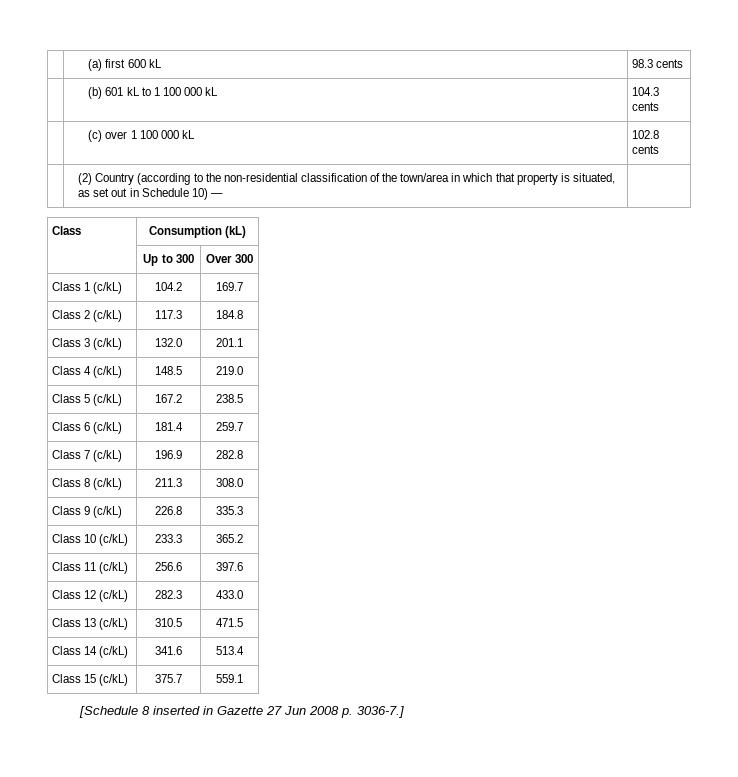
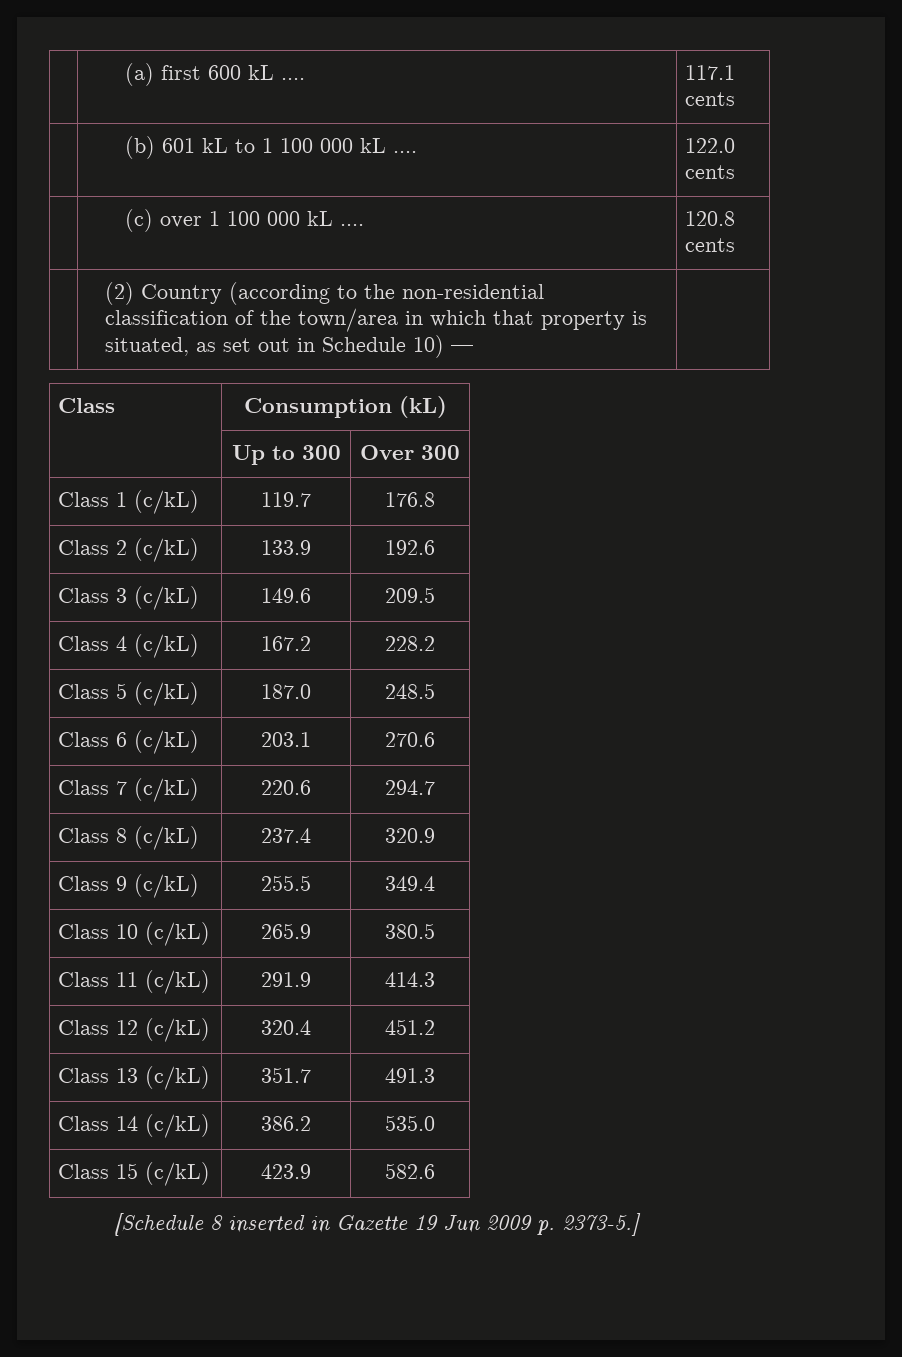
- | (a) first 600 kL | 98.3 cents
+ | (a) first 600 kL .... | 117.1 cents
- | (b) 601 kL to 1 100 000 kL | 104.3 cents
+ | (b) 601 kL to 1 100 000 kL .... | 122.0 cents
- | (c) over 1 100 000 kL | 102.8 cents
+ | (c) over 1 100 000 kL .... | 120.8 cents
- Class 1 (c/kL) | 104.2 | 169.7
+ Class 1 (c/kL) | 119.7 | 176.8
- Class 2 (c/kL) | 117.3 | 184.8
+ Class 2 (c/kL) | 133.9 | 192.6
- Class 3 (c/kL) | 132.0 | 201.1
+ Class 3 (c/kL) | 149.6 | 209.5
- Class 4 (c/kL) | 148.5 | 219.0
+ Class 4 (c/kL) | 167.2 | 228.2
- Class 5 (c/kL) | 167.2 | 238.5
+ Class 5 (c/kL) | 187.0 | 248.5
- Class 6 (c/kL) | 181.4 | 259.7
+ Class 6 (c/kL) | 203.1 | 270.6
- Class 7 (c/kL) | 196.9 | 282.8
+ Class 7 (c/kL) | 220.6 | 294.7
- Class 8 (c/kL) | 211.3 | 308.0
+ Class 8 (c/kL) | 237.4 | 320.9
- Class 9 (c/kL) | 226.8 | 335.3
+ Class 9 (c/kL) | 255.5 | 349.4
- Class 10 (c/kL) | 233.3 | 365.2
+ Class 10 (c/kL) | 265.9 | 380.5
- Class 11 (c/kL) | 256.6 | 397.6
+ Class 11 (c/kL) | 291.9 | 414.3
- Class 12 (c/kL) | 282.3 | 433.0
+ Class 12 (c/kL) | 320.4 | 451.2
- Class 13 (c/kL) | 310.5 | 471.5
+ Class 13 (c/kL) | 351.7 | 491.3
- Class 14 (c/kL) | 341.6 | 513.4
+ Class 14 (c/kL) | 386.2 | 535.0
- Class 15 (c/kL) | 375.7 | 559.1
+ Class 15 (c/kL) | 423.9 | 582.6
- [Schedule 8 inserted in Gazette 27 Jun 2008 p. 3036-7.]
+ [Schedule 8 inserted in Gazette 19 Jun 2009 p. 2373-5.]

